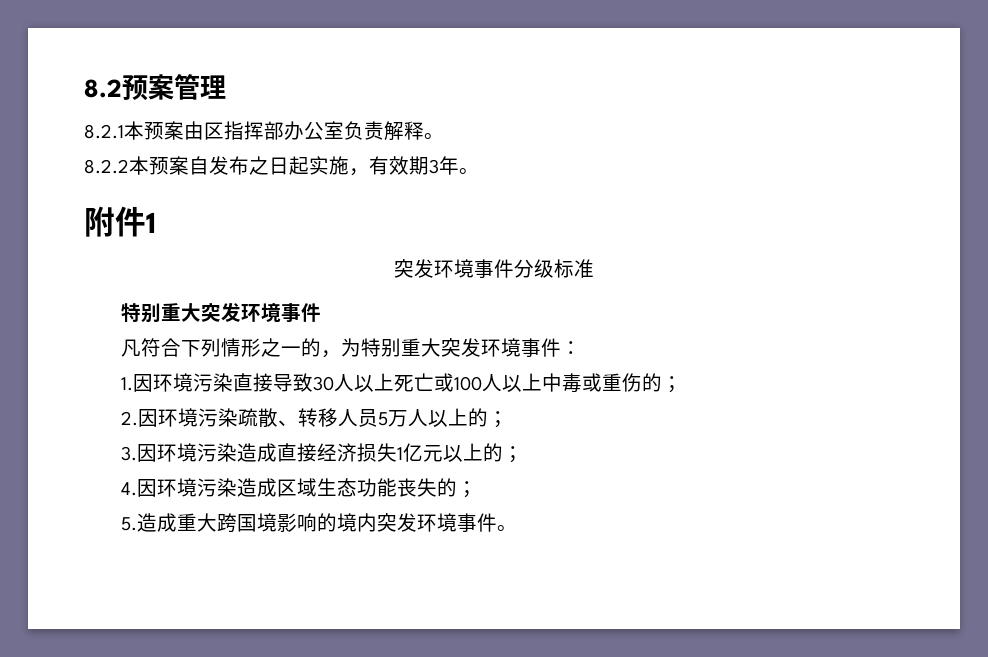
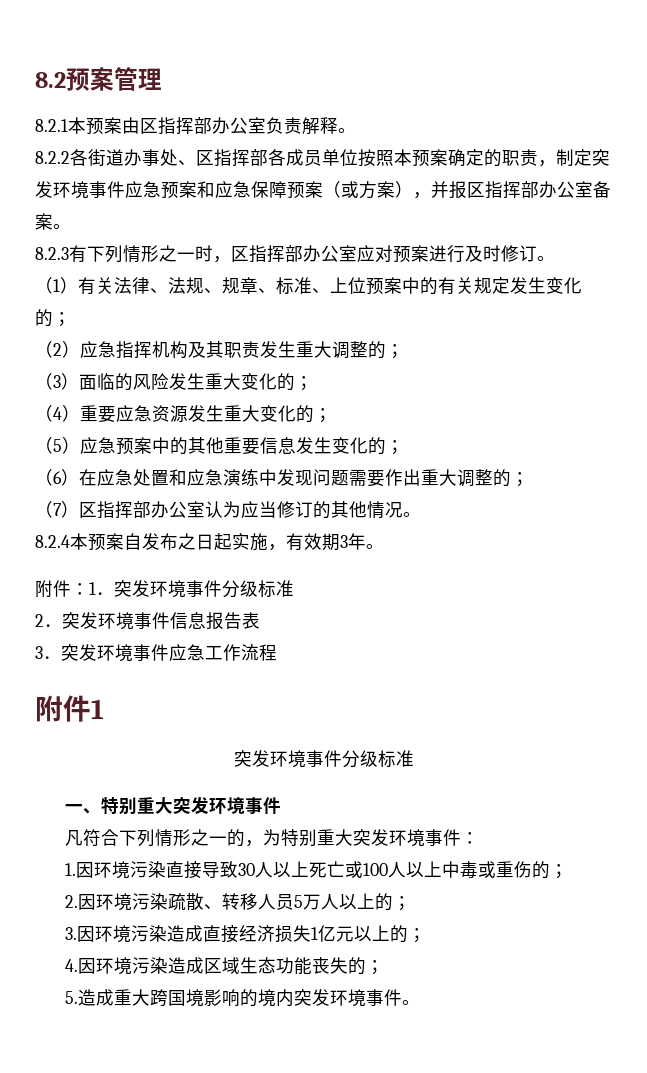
- 8.2.2本预案自发布之日起实施，有效期3年。
+ 8.2.2各街道办事处、区指挥部各成员单位按照本预案确定的职责，制定突发环境事件应急预案和应急保障预案（或方案），并报区指挥部办公室备案。
+ 8.2.3有下列情形之一时，区指挥部办公室应对预案进行及时修订。
+ （1）有关法律、法规、规章、标准、上位预案中的有关规定发生变化的；
+ （2）应急指挥机构及其职责发生重大调整的；
+ （3）面临的风险发生重大变化的；
+ （4）重要应急资源发生重大变化的；
+ （5）应急预案中的其他重要信息发生变化的；
+ （6）在应急处置和应急演练中发现问题需要作出重大调整的；
+ （7）区指挥部办公室认为应当修订的其他情况。
+ 8.2.4本预案自发布之日起实施，有效期3年。
+ 附件：1．突发环境事件分级标准
+ 2．突发环境事件信息报告表
+ 3．突发环境事件应急工作流程
  附件1
  突发环境事件分级标准
- 特别重大突发环境事件
+ 一、特别重大突发环境事件

